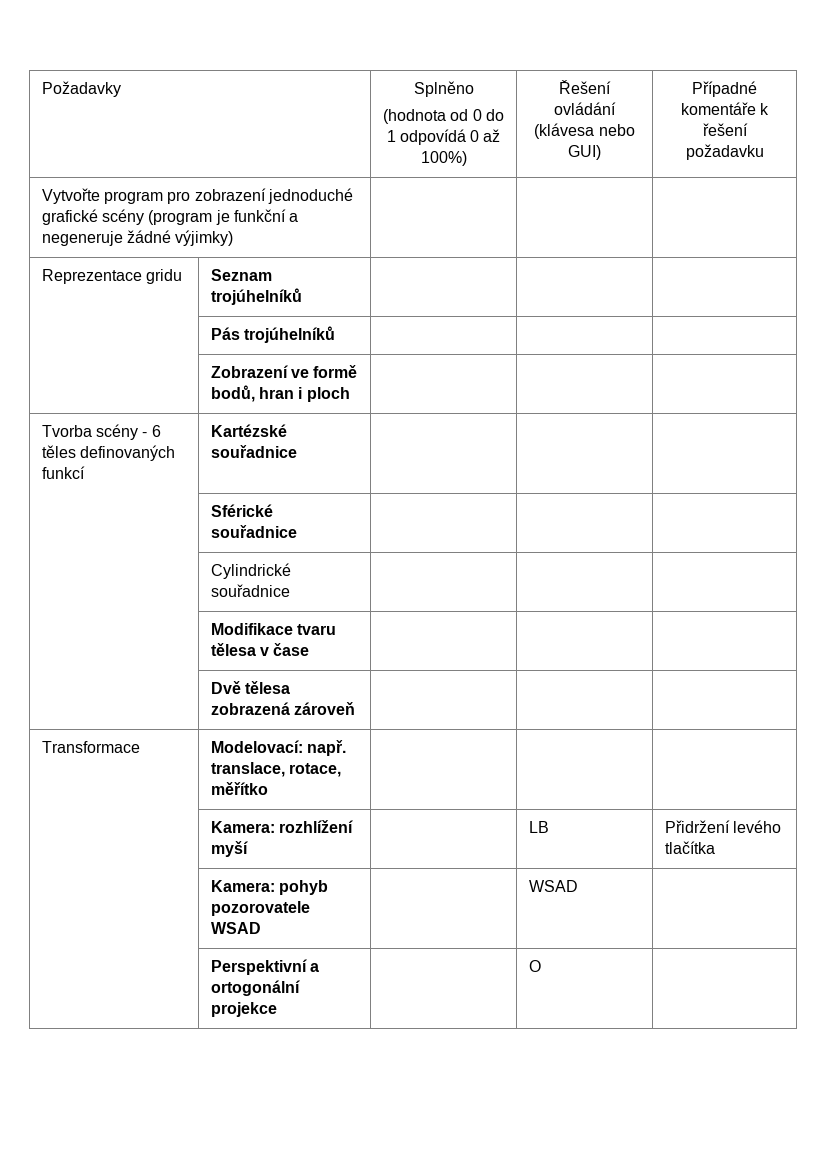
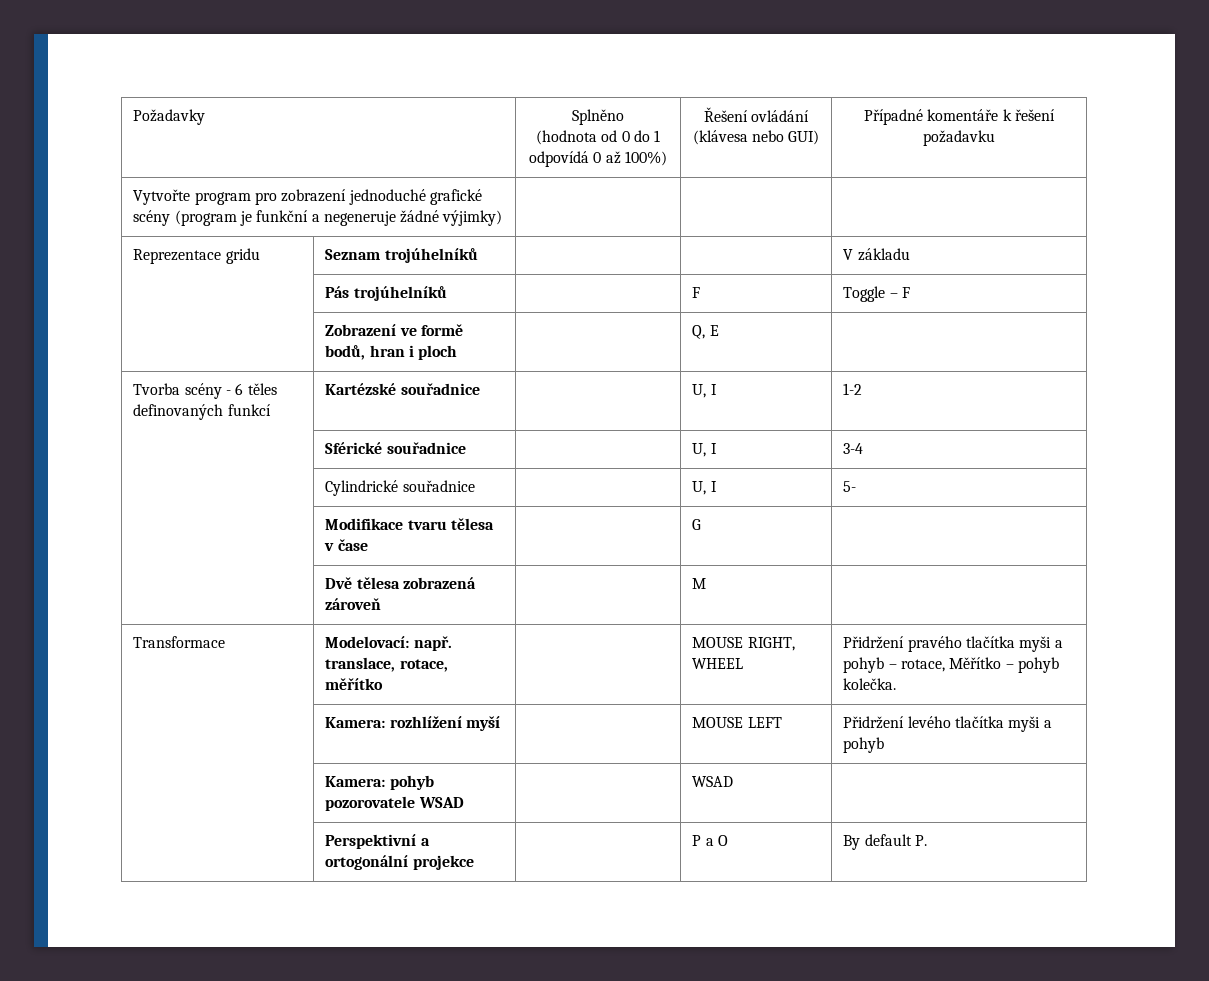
- Reprezentace gridu | Seznam trojúhelníků | | |
+ Reprezentace gridu | Seznam trojúhelníků | | | V základu
- | Pás trojúhelníků | | |
+ | Pás trojúhelníků | | F | Toggle – F
- | Zobrazení ve formě bodů, hran i ploch | | |
+ | Zobrazení ve formě bodů, hran i ploch | | Q, E |
- Tvorba scény - 6 těles definovaných funkcí | Kartézské souřadnice | | |
+ Tvorba scény - 6 těles definovaných funkcí | Kartézské souřadnice | | U, I | 1-2
- | Sférické souřadnice | | |
+ | Sférické souřadnice | | U, I | 3-4
- | Cylindrické souřadnice | | |
+ | Cylindrické souřadnice | | U, I | 5-
- | Modifikace tvaru tělesa v čase | | |
+ | Modifikace tvaru tělesa v čase | | G |
- | Dvě tělesa zobrazená zároveň | | |
+ | Dvě tělesa zobrazená zároveň | | M |
- Transformace | Modelovací: např. translace, rotace, měřítko | | |
+ Transformace | Modelovací: např. translace, rotace, měřítko | | MOUSE RIGHT, WHEEL | Přidržení pravého tlačítka myši a pohyb – rotace, Měřítko – pohyb kolečka.
- | Kamera: rozhlížení myší | | LB | Přidržení levého tlačítka
+ | Kamera: rozhlížení myší | | MOUSE LEFT | Přidržení levého tlačítka myši a pohyb
- | Perspektivní a ortogonální projekce | | O |
+ | Perspektivní a ortogonální projekce | | P a O | By default P.

